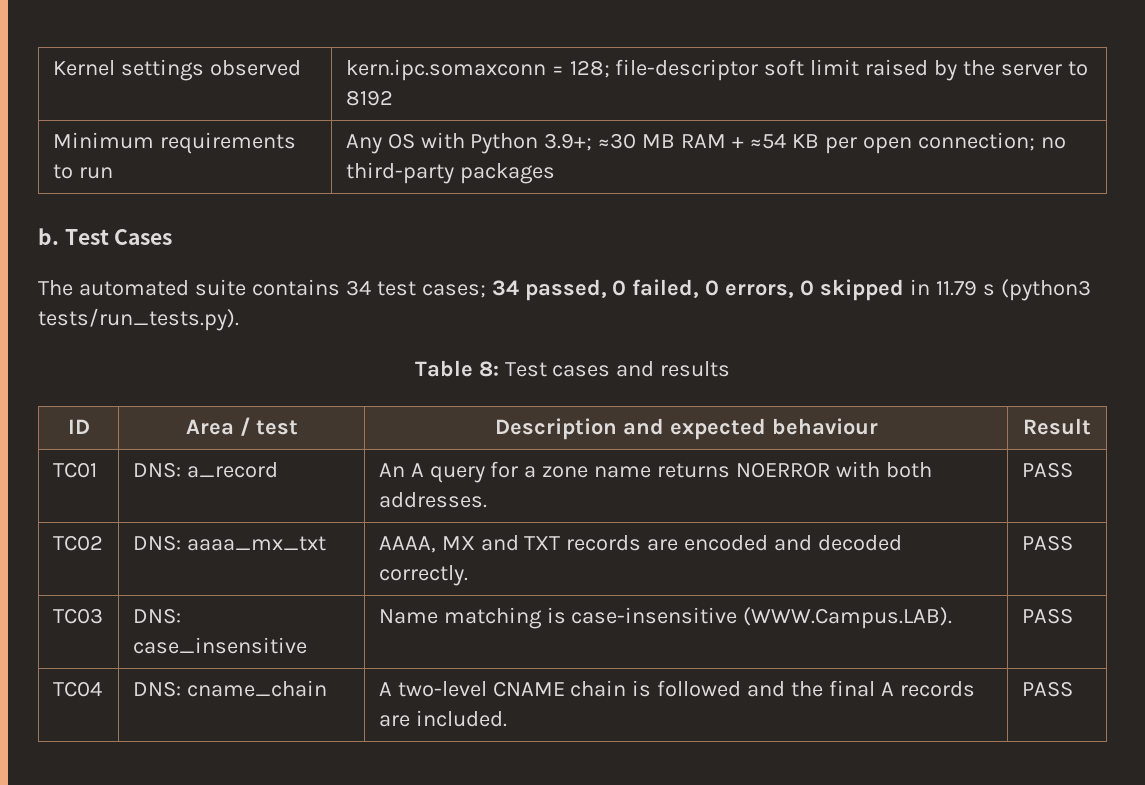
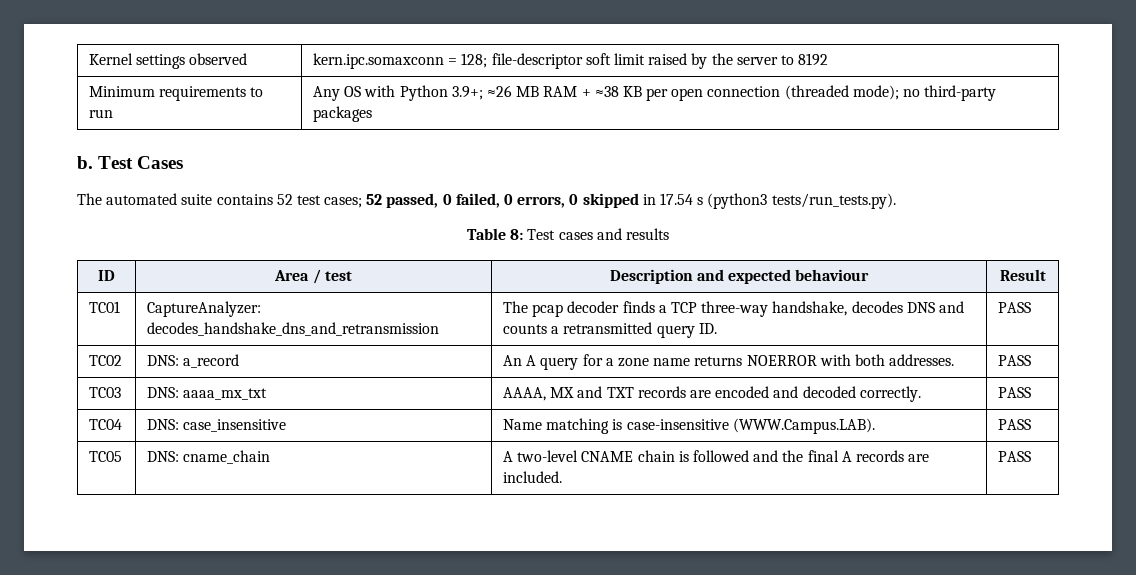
- Minimum requirements to run | Any OS with Python 3.9+; ≈30 MB RAM + ≈54 KB per open connection; no third-party packages
+ Minimum requirements to run | Any OS with Python 3.9+; ≈26 MB RAM + ≈38 KB per open connection (threaded mode); no third-party packages
- The automated suite contains 34 test cases; 34 passed, 0 failed, 0 errors, 0 skipped in 11.79 s (python3 tests/run_tests.py).
+ The automated suite contains 52 test cases; 52 passed, 0 failed, 0 errors, 0 skipped in 17.54 s (python3 tests/run_tests.py).
- TC01 | DNS: a_record | An A query for a zone name returns NOERROR with both addresses. | PASS
+ TC01 | CaptureAnalyzer: decodes_handshake_dns_and_retransmission | The pcap decoder finds a TCP three-way handshake, decodes DNS and counts a retransmitted query ID. | PASS
+ TC02 | DNS: a_record | An A query for a zone name returns NOERROR with both addresses. | PASS
- TC02 | DNS: aaaa_mx_txt | AAAA, MX and TXT records are encoded and decoded correctly. | PASS
+ TC03 | DNS: aaaa_mx_txt | AAAA, MX and TXT records are encoded and decoded correctly. | PASS
- TC03 | DNS: case_insensitive | Name matching is case-insensitive (WWW.Campus.LAB). | PASS
+ TC04 | DNS: case_insensitive | Name matching is case-insensitive (WWW.Campus.LAB). | PASS
- TC04 | DNS: cname_chain | A two-level CNAME chain is followed and the final A records are included. | PASS
+ TC05 | DNS: cname_chain | A two-level CNAME chain is followed and the final A records are included. | PASS

